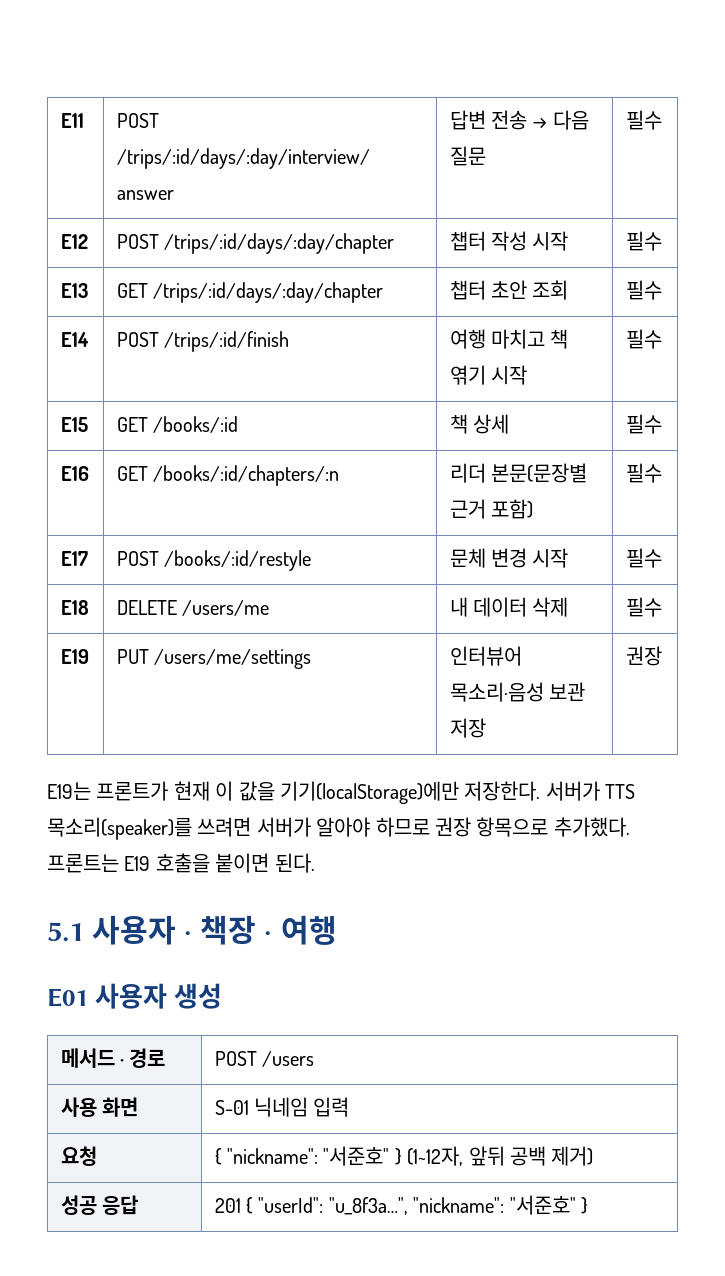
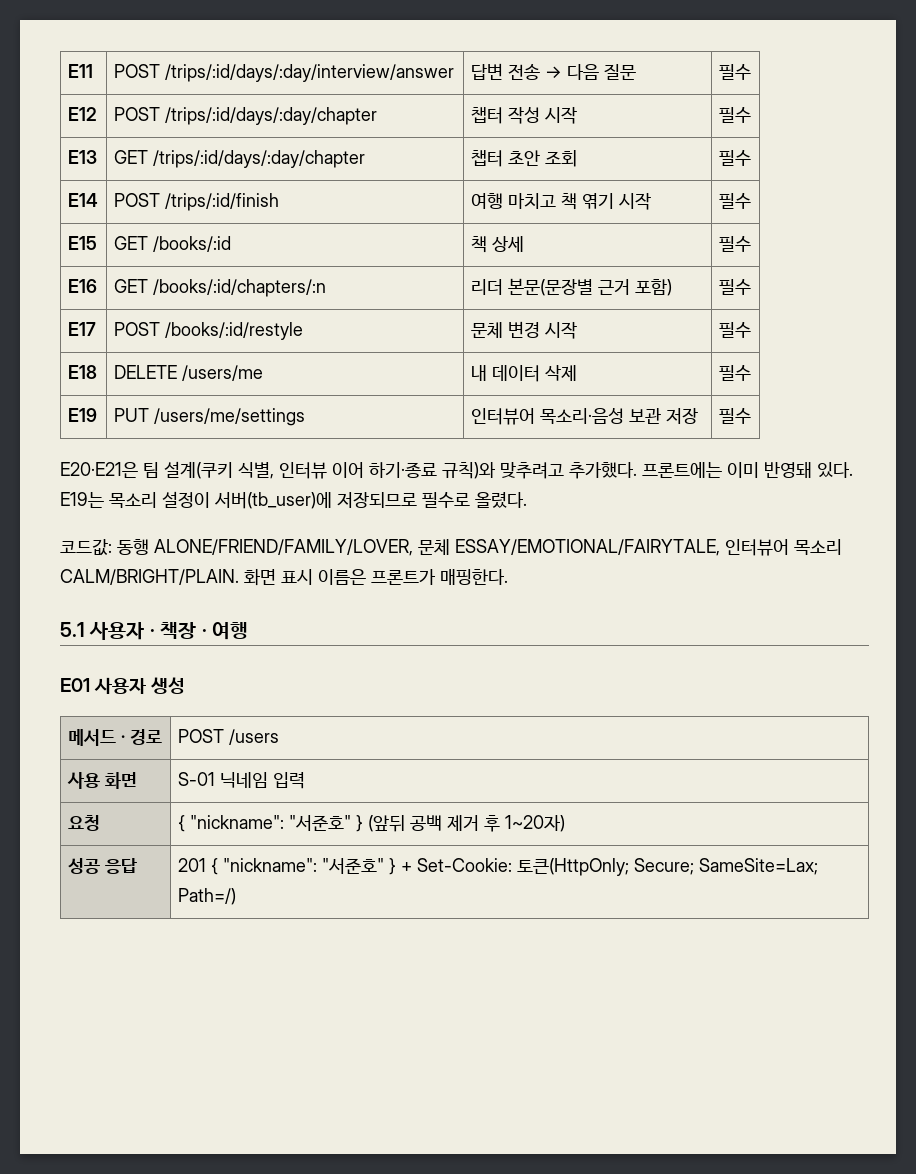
- E19 | PUT /users/me/settings | 인터뷰어 목소리·음성 보관 저장 | 권장
- E19는 프론트가 현재 이 값을 기기(localStorage)에만 저장한다. 서버가 TTS 목소리(speaker)를 쓰려면 서버가 알아야 하므로 권장 항목으로 추가했다. 프론트는 E19 호출을 붙이면 된다.
+ E19 | PUT /users/me/settings | 인터뷰어 목소리·음성 보관 저장 | 필수
+ E20·E21은 팀 설계(쿠키 식별, 인터뷰 이어 하기·종료 규칙)와 맞추려고 추가했다. 프론트에는 이미 반영돼 있다. E19는 목소리 설정이 서버(tb_user)에 저장되므로 필수로 올렸다.
+ 코드값: 동행 ALONE/FRIEND/FAMILY/LOVER, 문체 ESSAY/EMOTIONAL/FAIRYTALE, 인터뷰어 목소리 CALM/BRIGHT/PLAIN. 화면 표시 이름은 프론트가 매핑한다.
- 요청 | { "nickname": "서준호" } (1~12자, 앞뒤 공백 제거)
+ 요청 | { "nickname": "서준호" } (앞뒤 공백 제거 후 1~20자)
- 성공 응답 | 201 { "userId": "u_8f3a…", "nickname": "서준호" }
+ 성공 응답 | 201 { "nickname": "서준호" } + Set-Cookie: 토큰(HttpOnly; Secure; SameSite=Lax; Path=/)

